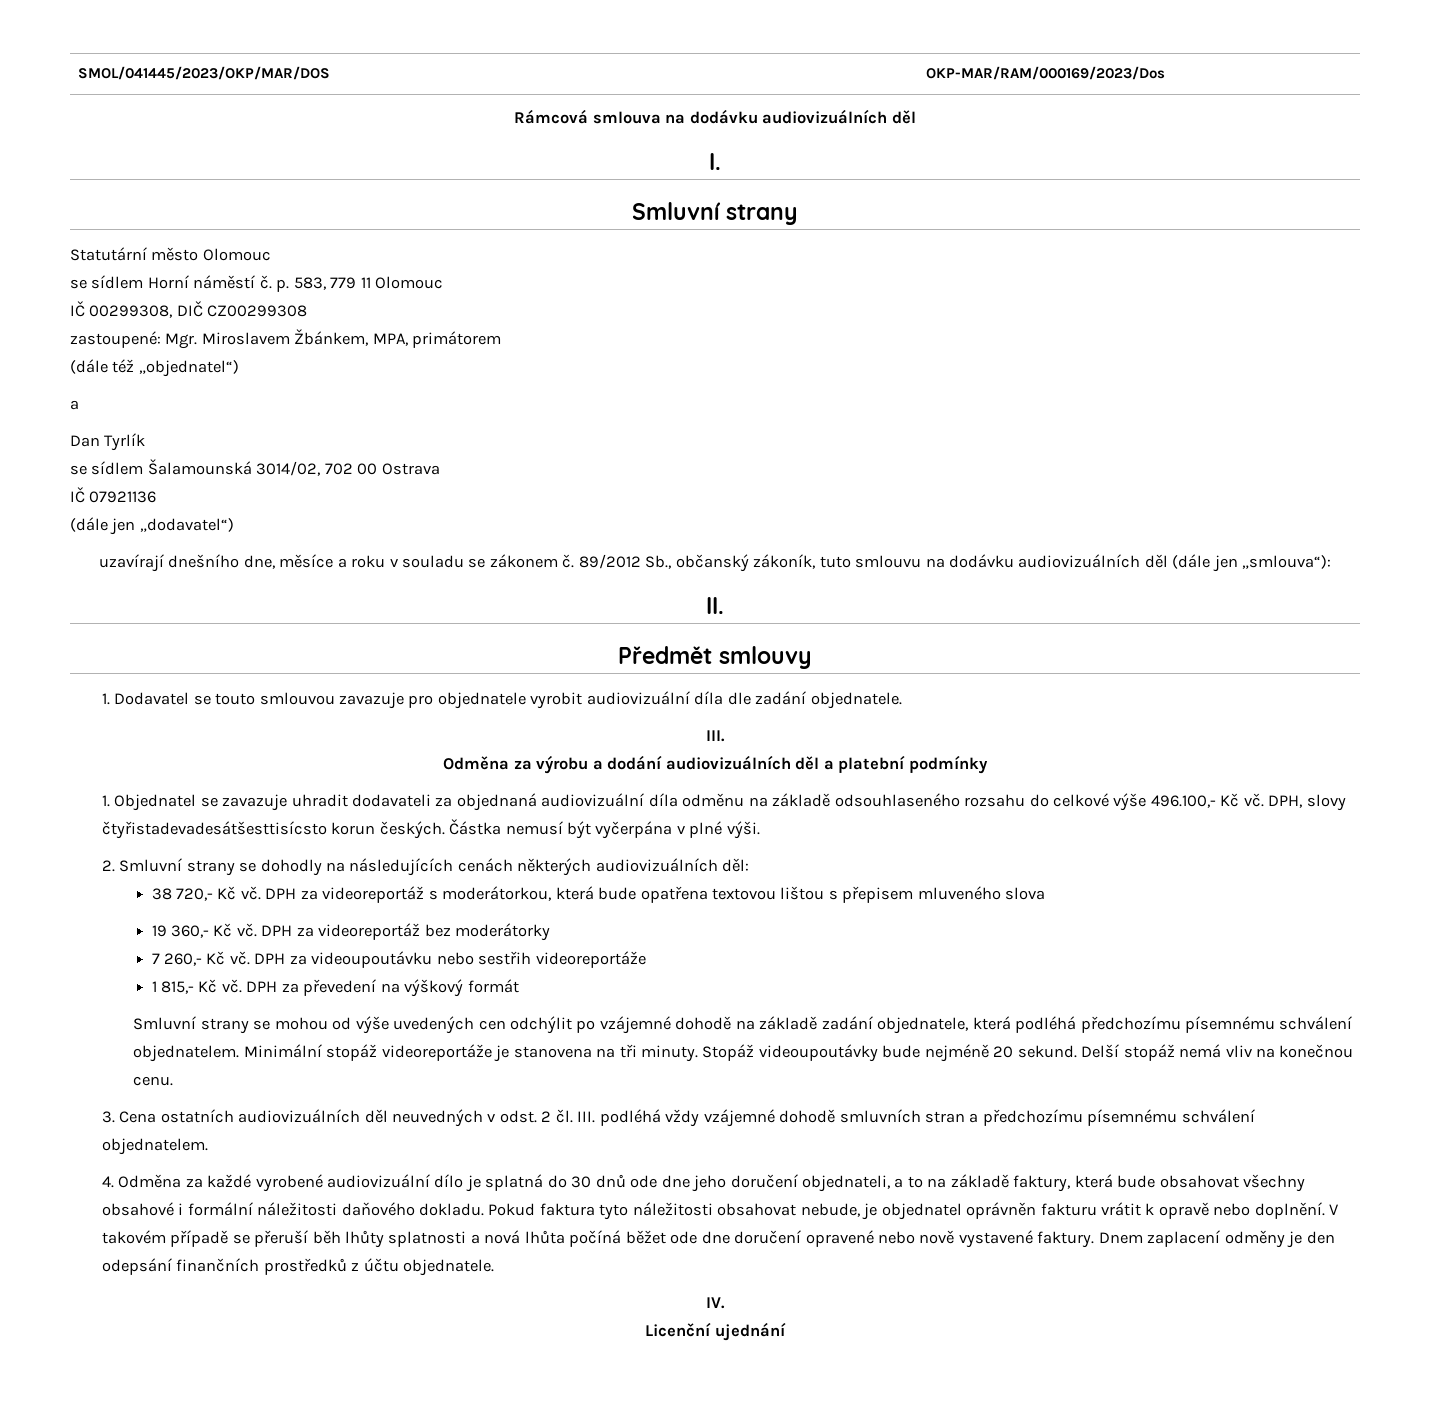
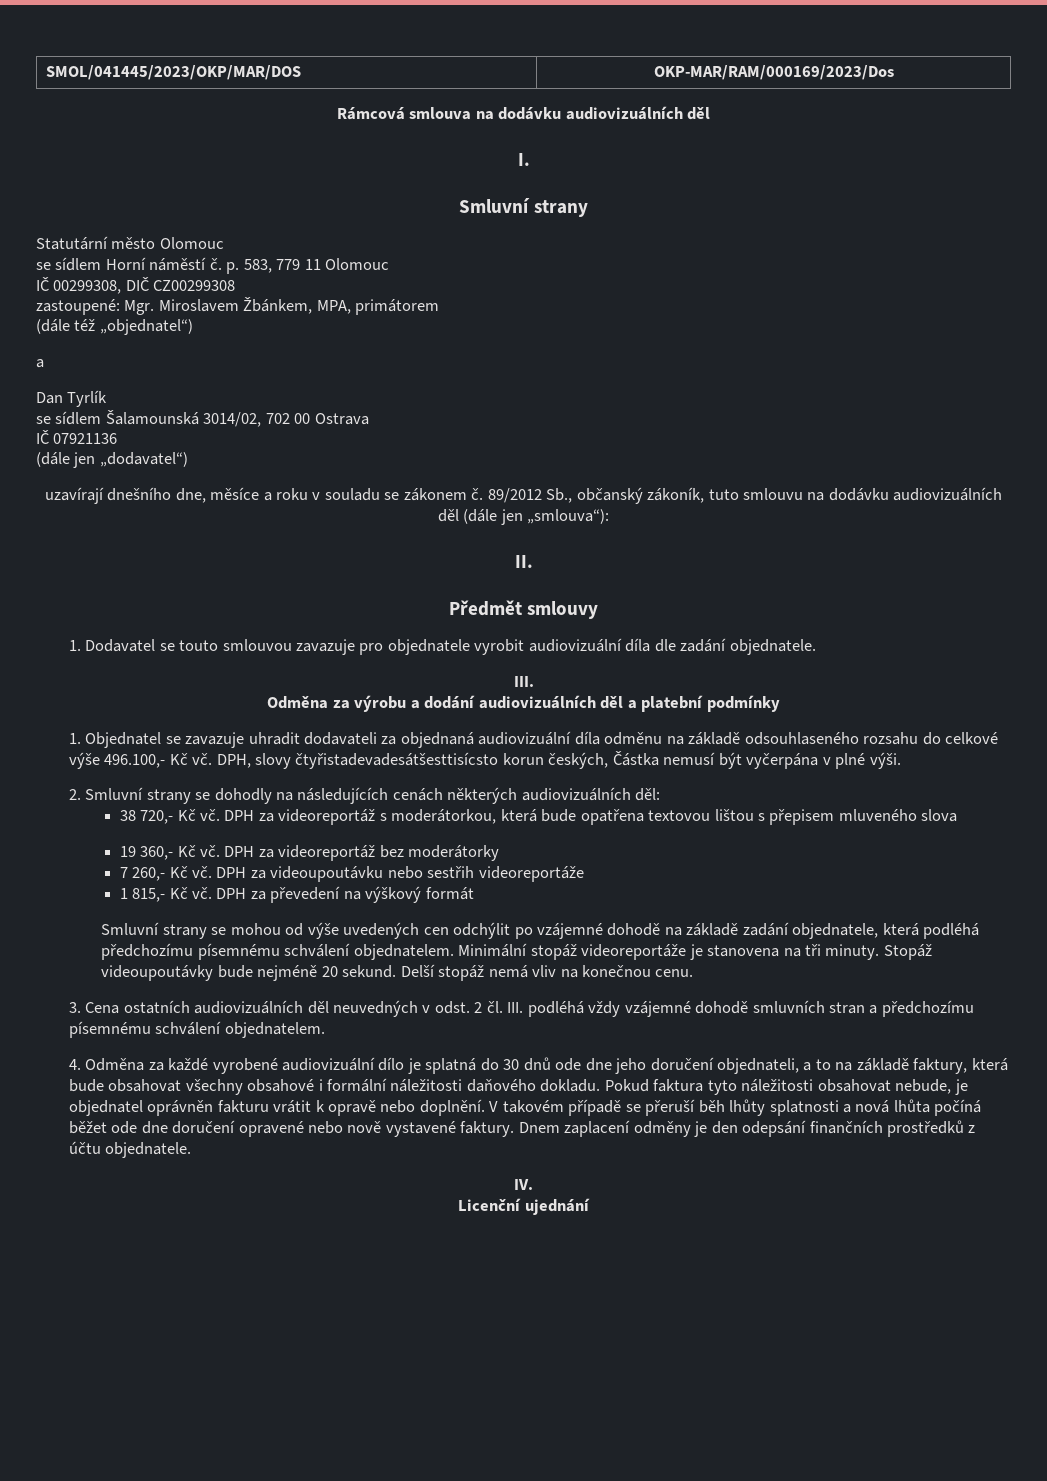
- DPH, slovy čtyřistadevadesátšesttisícsto korun českých. Částka nemusí být vyčerpána v plné výši.
+ DPH, slovy čtyřistadevadesátšesttisícsto korun českých, Částka nemusí být vyčerpána v plné výši.

